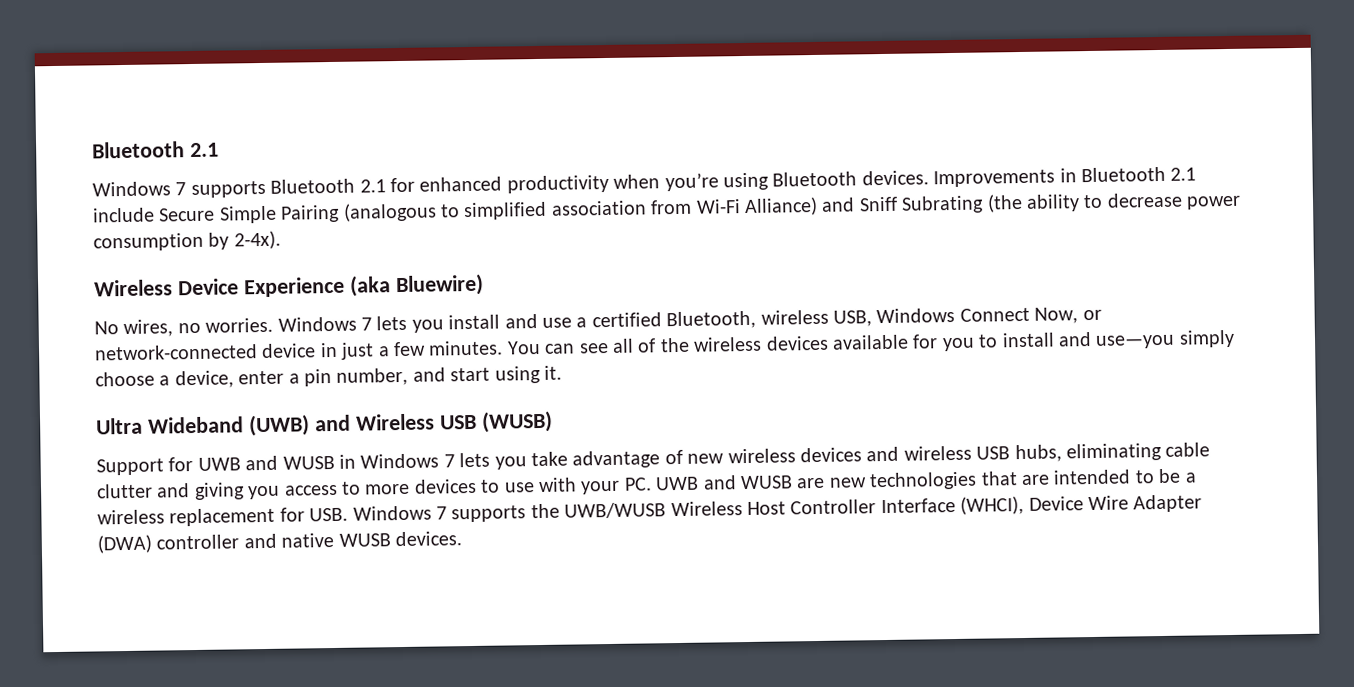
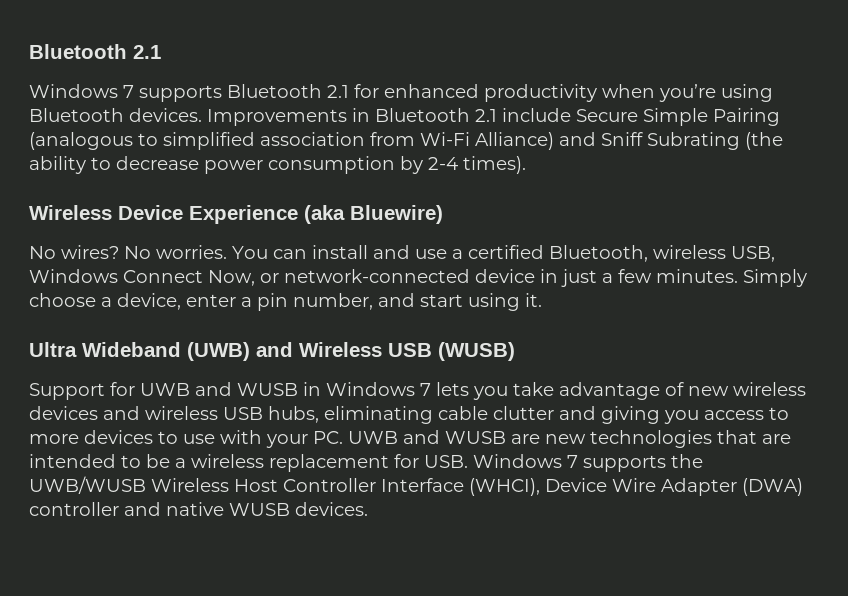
- Improvements in Bluetooth 2.1 include Secure Simple Pairing (analogous to simplified association from Wi-Fi Alliance) and Sniff Subrating (the ability to decrease power consumption by 2-4x).
+ Improvements in Bluetooth 2.1 include Secure Simple Pairing (analogous to simplified association from Wi-Fi Alliance) and Sniff Subrating (the ability to decrease power consumption by 2-4 times).
- No wires, no worries. Windows 7 lets you install and use a certified Bluetooth, wireless USB, Windows Connect Now, or network-connected device in just a few minutes.
+ No wires? No worries. You can install and use a certified Bluetooth, wireless USB, Windows Connect Now, or network-connected device in just a few minutes.
- You can see all of the wireless devices available for you to install and use—you simply choose a device, enter a pin number, and start using it.
+ Simply choose a device, enter a pin number, and start using it.

